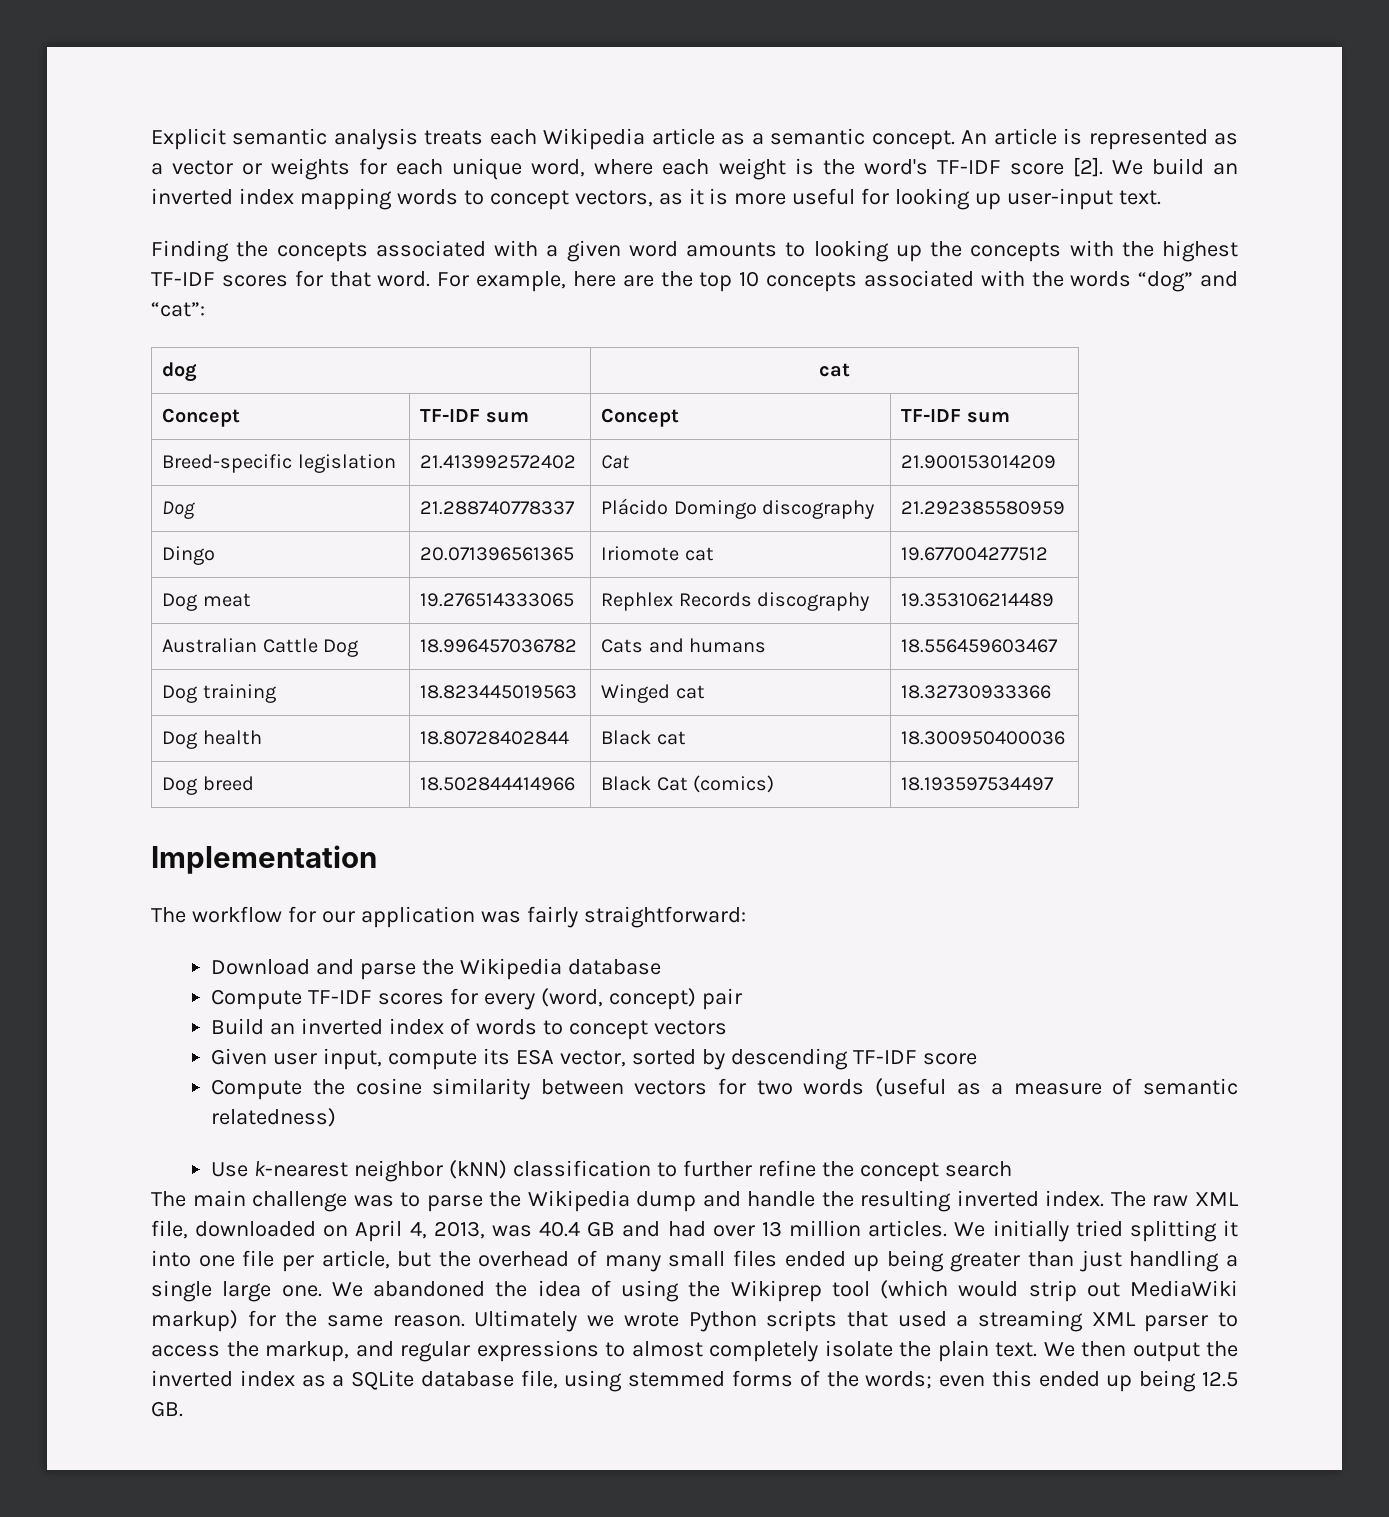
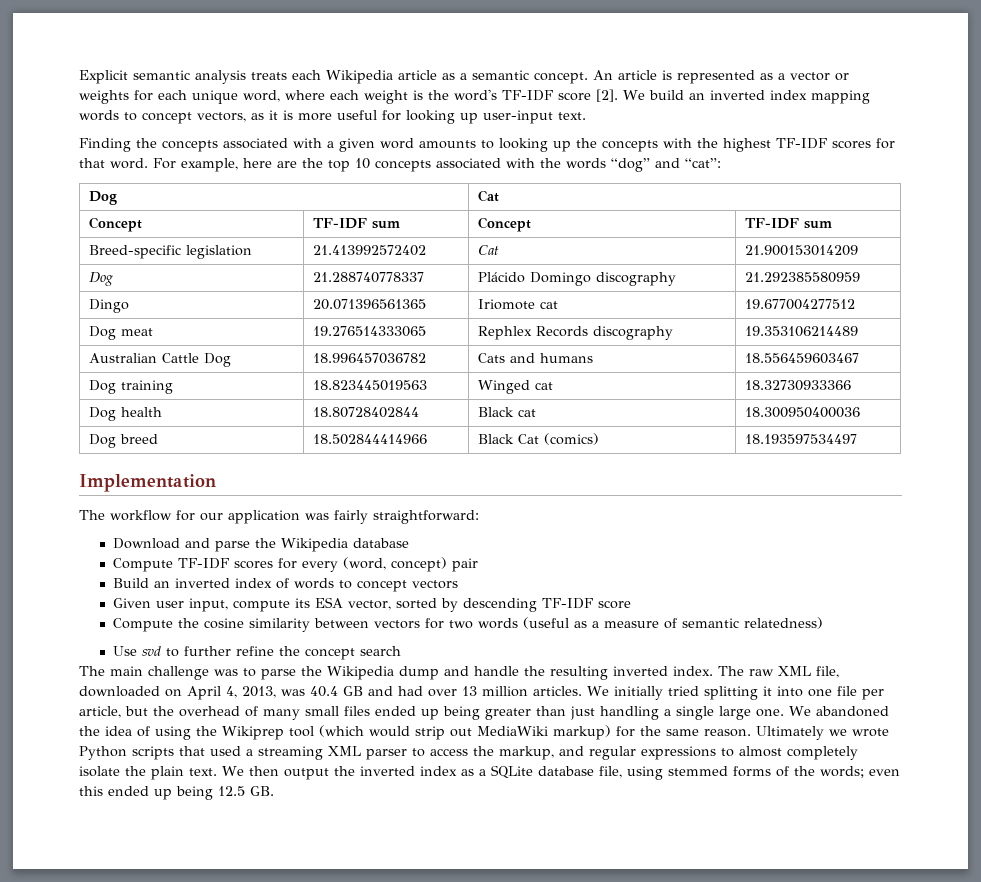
- dog | cat
+ Dog | Cat
- Use k-nearest neighbor (kNN) classification to further refine the concept search
+ Use svd to further refine the concept search

